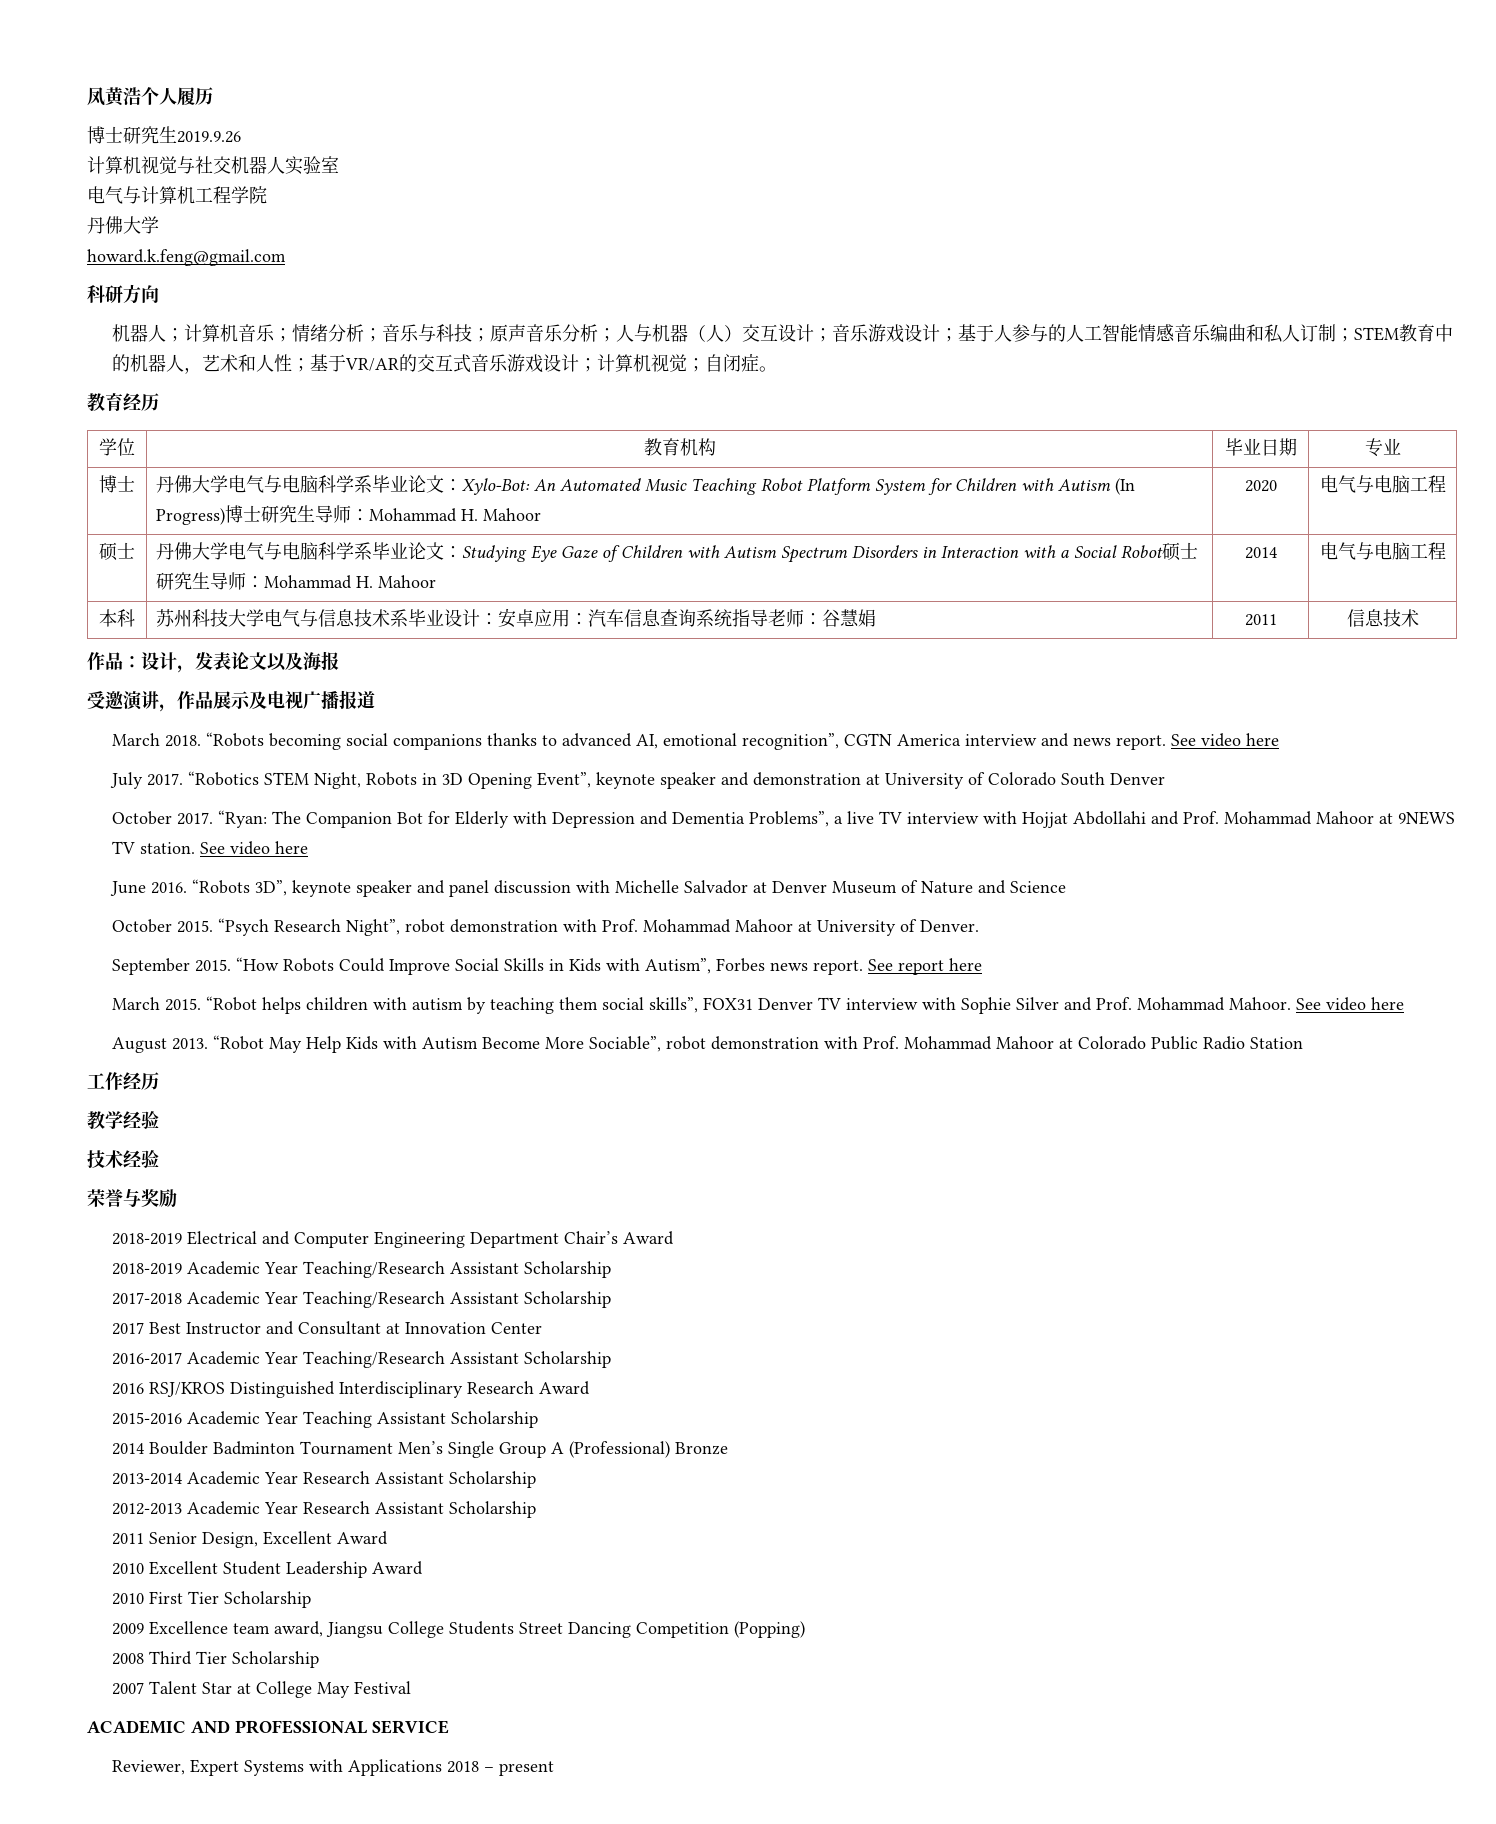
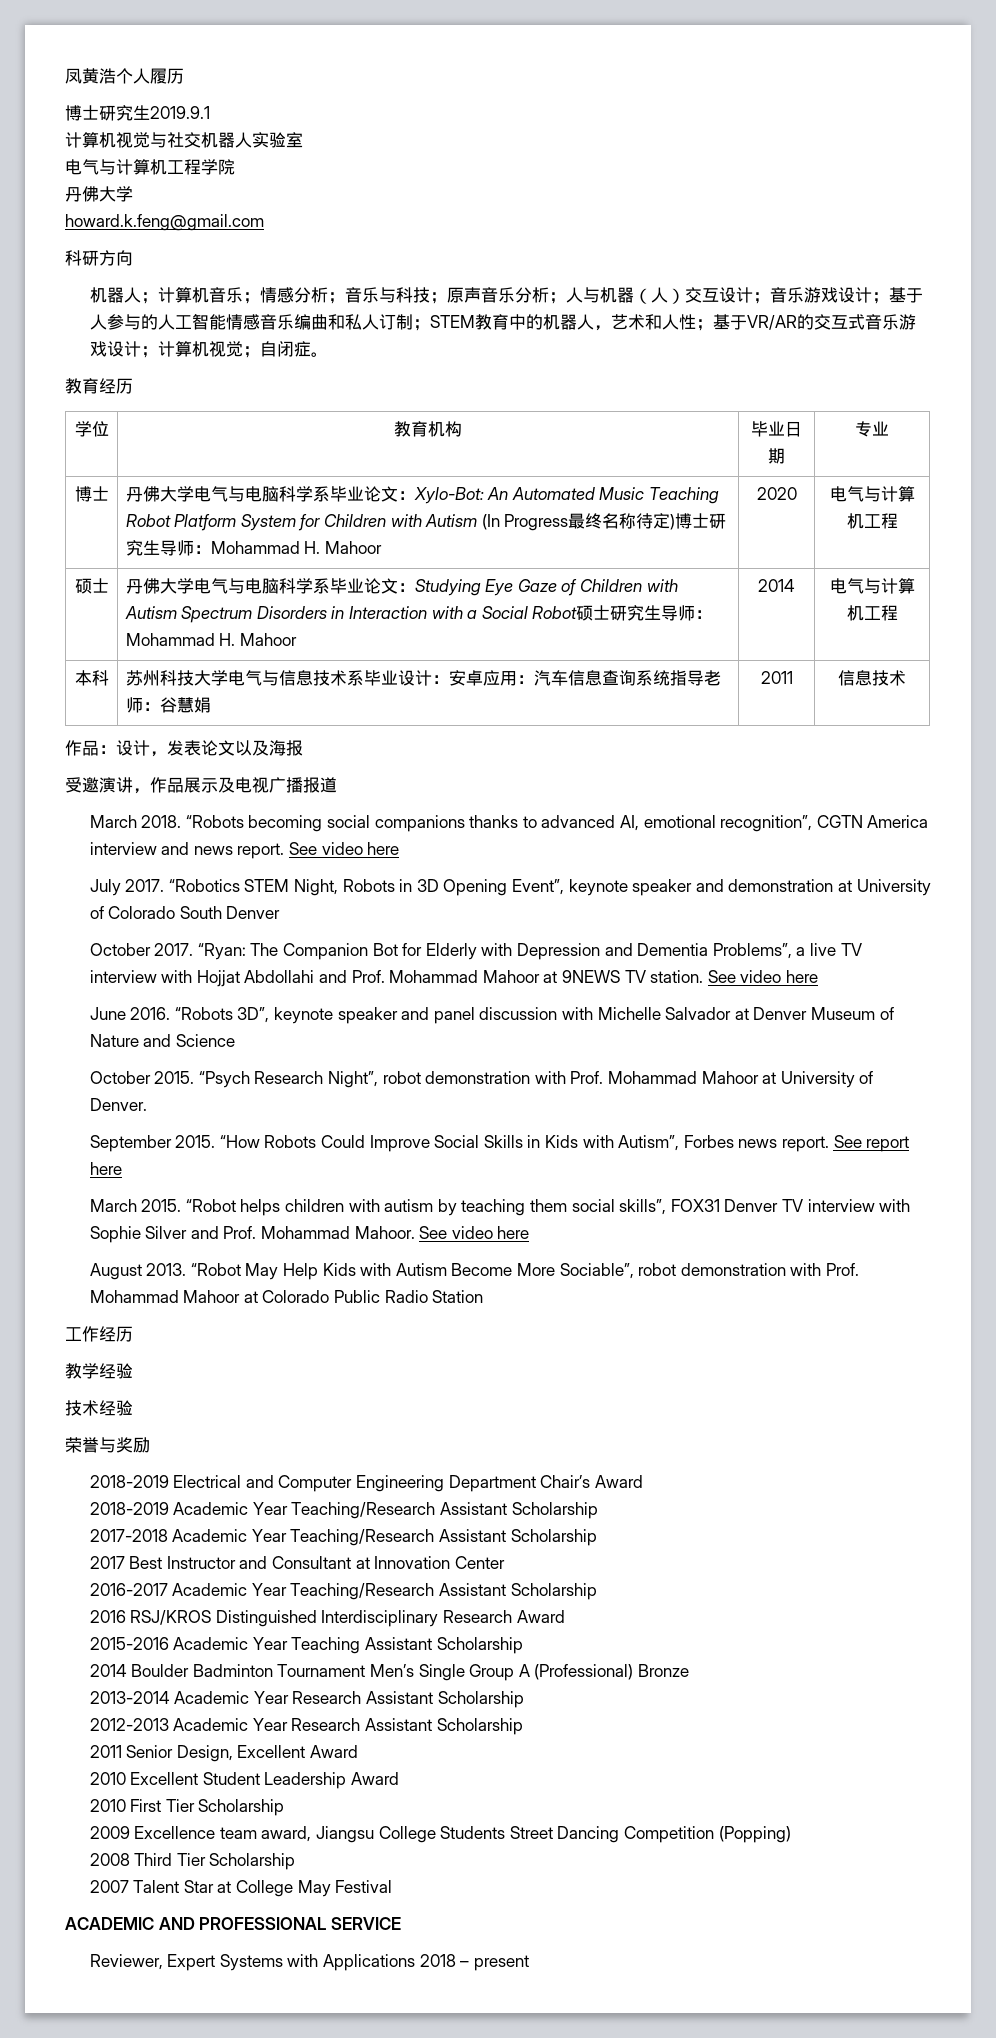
- 博士研究生2019.9.26
+ 博士研究生2019.9.1
- 机器人；计算机音乐；情绪分析；音乐与科技；原声音乐分析；人与机器（人）交互设计；音乐游戏设计；基于人参与的人工智能情感音乐编曲和私人订制；STEM教育中的机器人，艺术和人性；基于VR/AR的交互式音乐游戏设计；计算机视觉；自闭症。
+ 机器人；计算机音乐；情感分析；音乐与科技；原声音乐分析；人与机器（人）交互设计；音乐游戏设计；基于人参与的人工智能情感音乐编曲和私人订制；STEM教育中的机器人，艺术和人性；基于VR/AR的交互式音乐游戏设计；计算机视觉；自闭症。
- 博士 | 丹佛大学电气与电脑科学系毕业论文：Xylo-Bot: An Automated Music Teaching Robot Platform System for Children with Autism (In Progress)博士研究生导师：Mohammad H. Mahoor | 2020 | 电气与电脑工程
+ 博士 | 丹佛大学电气与电脑科学系毕业论文：Xylo-Bot: An Automated Music Teaching Robot Platform System for Children with Autism (In Progress最终名称待定)博士研究生导师：Mohammad H. Mahoor | 2020 | 电气与计算机工程
- 硕士 | 丹佛大学电气与电脑科学系毕业论文：Studying Eye Gaze of Children with Autism Spectrum Disorders in Interaction with a Social Robot硕士研究生导师：Mohammad H. Mahoor | 2014 | 电气与电脑工程
+ 硕士 | 丹佛大学电气与电脑科学系毕业论文：Studying Eye Gaze of Children with Autism Spectrum Disorders in Interaction with a Social Robot硕士研究生导师：Mohammad H. Mahoor | 2014 | 电气与计算机工程

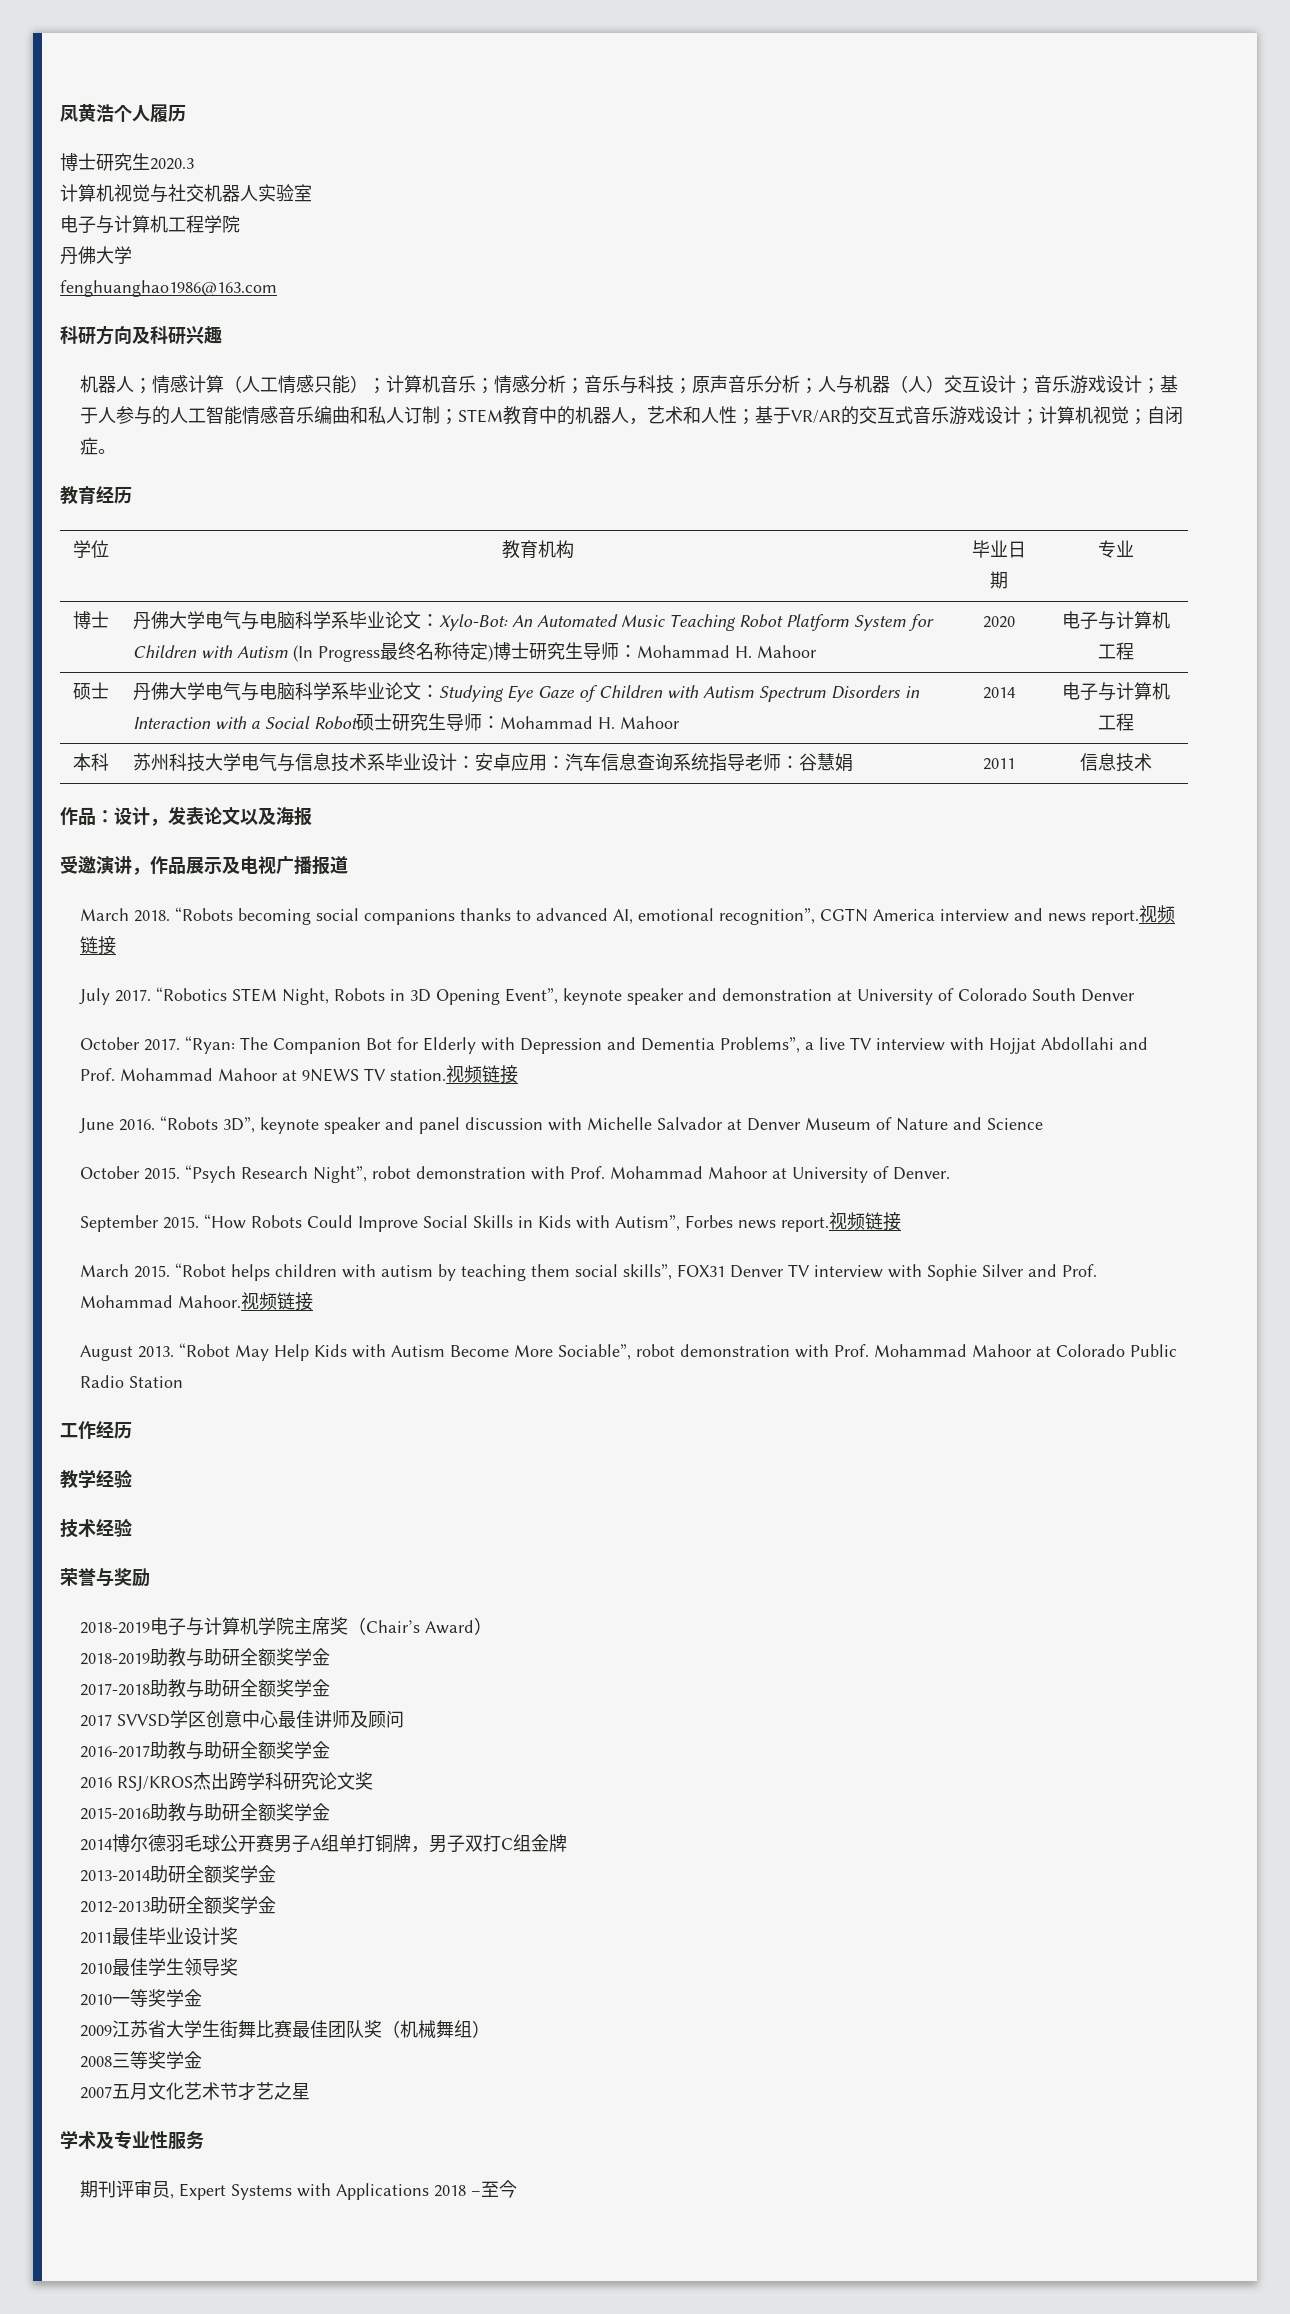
- 博士研究生2019.9.1
+ 博士研究生2020.3
- 电气与计算机工程学院
+ 电子与计算机工程学院
- howard.k.feng@gmail.com
+ fenghuanghao1986@163.com
- 科研方向
+ 科研方向及科研兴趣
- 机器人；计算机音乐；情感分析；音乐与科技；原声音乐分析；人与机器（人）交互设计；音乐游戏设计；基于人参与的人工智能情感音乐编曲和私人订制；STEM教育中的机器人，艺术和人性；基于VR/AR的交互式音乐游戏设计；计算机视觉；自闭症。
+ 机器人；情感计算（人工情感只能）；计算机音乐；情感分析；音乐与科技；原声音乐分析；人与机器（人）交互设计；音乐游戏设计；基于人参与的人工智能情感音乐编曲和私人订制；STEM教育中的机器人，艺术和人性；基于VR/AR的交互式音乐游戏设计；计算机视觉；自闭症。
- 博士 | 丹佛大学电气与电脑科学系毕业论文：Xylo-Bot: An Automated Music Teaching Robot Platform System for Children with Autism (In Progress最终名称待定)博士研究生导师：Mohammad H. Mahoor | 2020 | 电气与计算机工程
+ 博士 | 丹佛大学电气与电脑科学系毕业论文：Xylo-Bot: An Automated Music Teaching Robot Platform System for Children with Autism (In Progress最终名称待定)博士研究生导师：Mohammad H. Mahoor | 2020 | 电子与计算机工程
- 硕士 | 丹佛大学电气与电脑科学系毕业论文：Studying Eye Gaze of Children with Autism Spectrum Disorders in Interaction with a Social Robot硕士研究生导师：Mohammad H. Mahoor | 2014 | 电气与计算机工程
+ 硕士 | 丹佛大学电气与电脑科学系毕业论文：Studying Eye Gaze of Children with Autism Spectrum Disorders in Interaction with a Social Robot硕士研究生导师：Mohammad H. Mahoor | 2014 | 电子与计算机工程
- “Robots becoming social companions thanks to advanced AI, emotional recognition”, CGTN America interview and news report. See video here
+ “Robots becoming social companions thanks to advanced AI, emotional recognition”, CGTN America interview and news report.视频链接
- “Ryan: The Companion Bot for Elderly with Depression and Dementia Problems”, a live TV interview with Hojjat Abdollahi and Prof. Mohammad Mahoor at 9NEWS TV station. See video here
+ “Ryan: The Companion Bot for Elderly with Depression and Dementia Problems”, a live TV interview with Hojjat Abdollahi and Prof. Mohammad Mahoor at 9NEWS TV station.视频链接
- “How Robots Could Improve Social Skills in Kids with Autism”, Forbes news report. See report here
+ “How Robots Could Improve Social Skills in Kids with Autism”, Forbes news report.视频链接
- “Robot helps children with autism by teaching them social skills”, FOX31 Denver TV interview with Sophie Silver and Prof. Mohammad Mahoor. See video here
+ “Robot helps children with autism by teaching them social skills”, FOX31 Denver TV interview with Sophie Silver and Prof. Mohammad Mahoor.视频链接
- 2018-2019 Electrical and Computer Engineering Department Chair’s Award
- 2018-2019 Academic Year Teaching/Research Assistant Scholarship
- 2017-2018 Academic Year Teaching/Research Assistant Scholarship
- 2017 Best Instructor and Consultant at Innovation Center
- 2016-2017 Academic Year Teaching/Research Assistant Scholarship
- 2016 RSJ/KROS Distinguished Interdisciplinary Research Award
- 2015-2016 Academic Year Teaching Assistant Scholarship
- 2014 Boulder Badminton Tournament Men’s Single Group A (Professional) Bronze
- 2013-2014 Academic Year Research Assistant Scholarship
- 2012-2013 Academic Year Research Assistant Scholarship
- 2011 Senior Design, Excellent Award
- 2010 Excellent Student Leadership Award
- 2010 First Tier Scholarship
- 2009 Excellence team award, Jiangsu College Students Street Dancing Competition (Popping)
- 2008 Third Tier Scholarship
- 2007 Talent Star at College May Festival
- ACADEMIC AND PROFESSIONAL SERVICE
- Reviewer, Expert Systems with Applications 2018 – present
+ 2018-2019电子与计算机学院主席奖（Chair’s Award）
+ 2018-2019助教与助研全额奖学金
+ 2017-2018助教与助研全额奖学金
+ 2017 SVVSD学区创意中心最佳讲师及顾问
+ 2016-2017助教与助研全额奖学金
+ 2016 RSJ/KROS杰出跨学科研究论文奖
+ 2015-2016助教与助研全额奖学金
+ 2014博尔德羽毛球公开赛男子A组单打铜牌，男子双打C组金牌
+ 2013-2014助研全额奖学金
+ 2012-2013助研全额奖学金
+ 2011最佳毕业设计奖
+ 2010最佳学生领导奖
+ 2010一等奖学金
+ 2009江苏省大学生街舞比赛最佳团队奖（机械舞组）
+ 2008三等奖学金
+ 2007五月文化艺术节才艺之星
+ 学术及专业性服务
+ 期刊评审员, Expert Systems with Applications 2018 –至今

